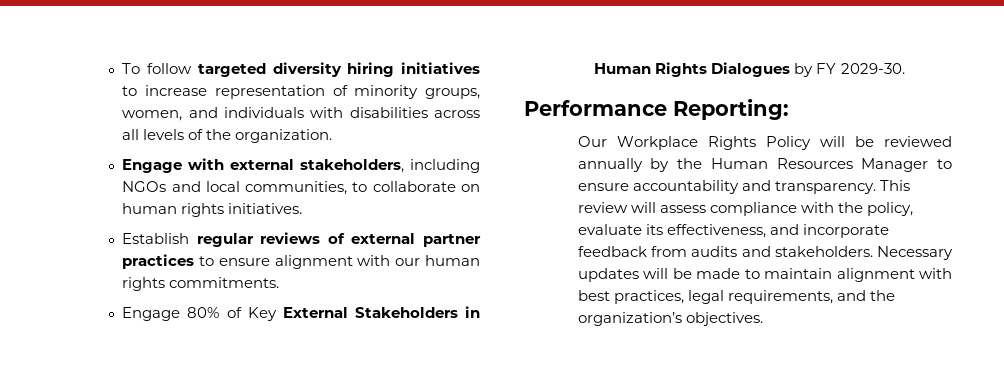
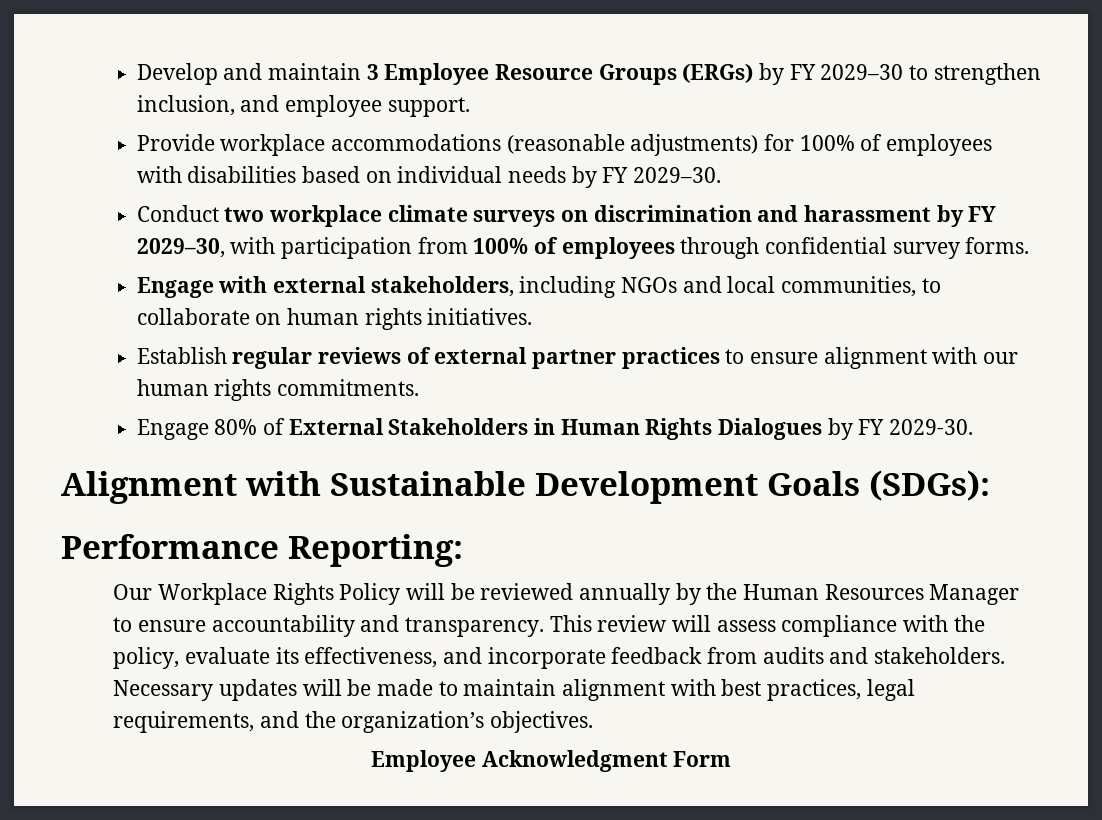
- To follow targeted diversity hiring initiatives to increase representation of minority groups, women, and individuals with disabilities across all levels of the organization.
+ Develop and maintain 3 Employee Resource Groups (ERGs) by FY 2029–30 to strengthen inclusion, and employee support.
+ Provide workplace accommodations (reasonable adjustments) for 100% of employees with disabilities based on individual needs by FY 2029–30.
+ Conduct two workplace climate surveys on discrimination and harassment by FY 2029–30, with participation from 100% of employees through confidential survey forms.
- Engage 80% of Key External Stakeholders in Human Rights Dialogues by FY 2029-30.
+ Engage 80% of External Stakeholders in Human Rights Dialogues by FY 2029-30.
+ Alignment with Sustainable Development Goals (SDGs):
+ Employee Acknowledgment Form

